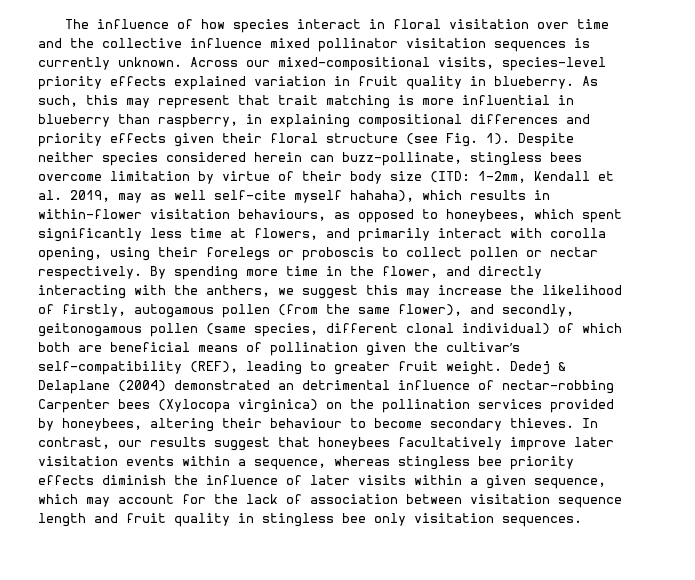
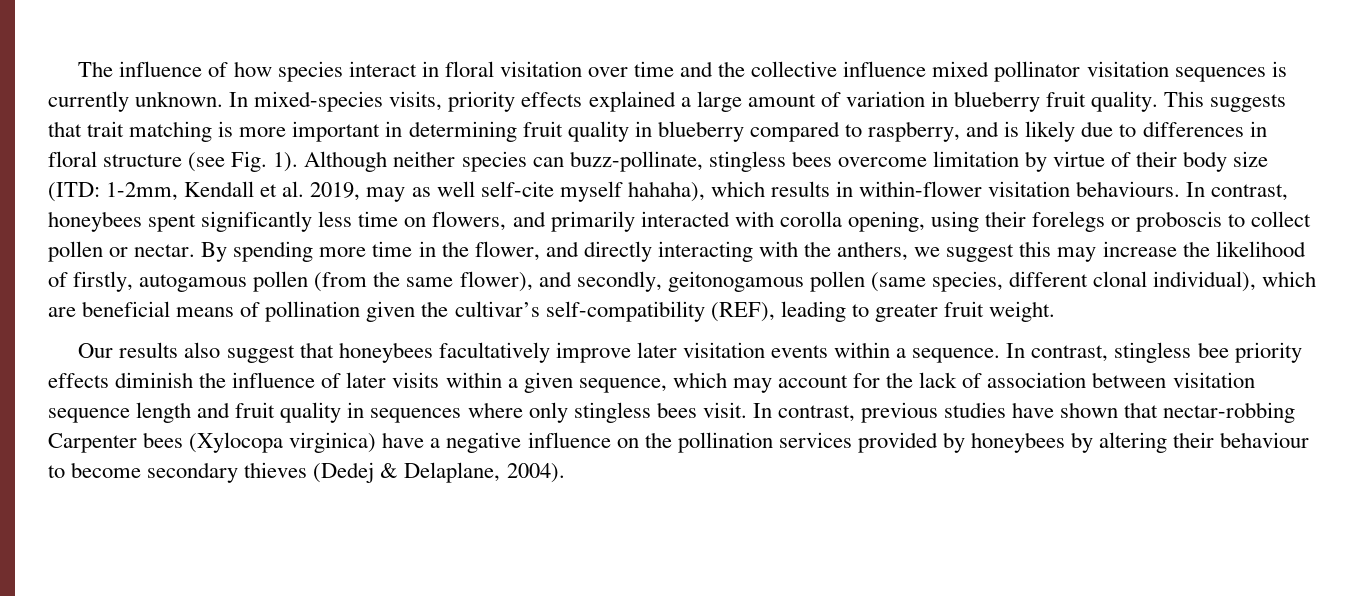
- Across our mixed-compositional visits, species-level priority effects explained variation in fruit quality in blueberry. As such, this may represent that trait matching is more influential in blueberry than raspberry, in explaining compositional differences and priority effects given their floral structure (see Fig. 1).
+ In mixed-species visits, priority effects explained a large amount of variation in blueberry fruit quality. This suggests that trait matching is more important in determining fruit quality in blueberry compared to raspberry, and is likely due to differences in floral structure (see Fig. 1).
- Despite neither species considered herein can buzz-pollinate, stingless bees overcome limitation by virtue of their body size (ITD: 1-2mm, Kendall et al. 2019, may as well self-cite myself hahaha), which results in within-flower visitation behaviours, as opposed to honeybees, which spent significantly less time at flowers, and primarily interact with corolla opening, using their forelegs or proboscis to collect pollen or nectar respectively.
+ Although neither species can buzz-pollinate, stingless bees overcome limitation by virtue of their body size (ITD: 1-2mm, Kendall et al. 2019, may as well self-cite myself hahaha), which results in within-flower visitation behaviours. In contrast, honeybees spent significantly less time on flowers, and primarily interacted with corolla opening, using their forelegs or proboscis to collect pollen or nectar.
- By spending more time in the flower, and directly interacting with the anthers, we suggest this may increase the likelihood of firstly, autogamous pollen (from the same flower), and secondly, geitonogamous pollen (same species, different clonal individual) of which both are beneficial means of pollination given the cultivar’s self-compatibility (REF), leading to greater fruit weight. Dedej & Delaplane (2004) demonstrated an detrimental influence of nectar-robbing Carpenter bees (Xylocopa virginica) on the pollination services provided by honeybees, altering their behaviour to become secondary thieves. In contrast, our results suggest that honeybees facultatively improve later visitation events within a sequence, whereas stingless bee priority effects diminish the influence of later visits within a given sequence, which may account for the lack of association between visitation sequence length and fruit quality in stingless bee only visitation sequences.
+ By spending more time in the flower, and directly interacting with the anthers, we suggest this may increase the likelihood of firstly, autogamous pollen (from the same flower), and secondly, geitonogamous pollen (same species, different clonal individual), which are beneficial means of pollination given the cultivar’s self-compatibility (REF), leading to greater fruit weight.
+ Our results also suggest that honeybees facultatively improve later visitation events within a sequence. In contrast, stingless bee priority effects diminish the influence of later visits within a given sequence, which may account for the lack of association between visitation sequence length and fruit quality in sequences where only stingless bees visit. In contrast, previous studies have shown that nectar-robbing Carpenter bees (Xylocopa virginica) have a negative influence on the pollination services provided by honeybees by altering their behaviour to become secondary thieves (Dedej & Delaplane, 2004).

